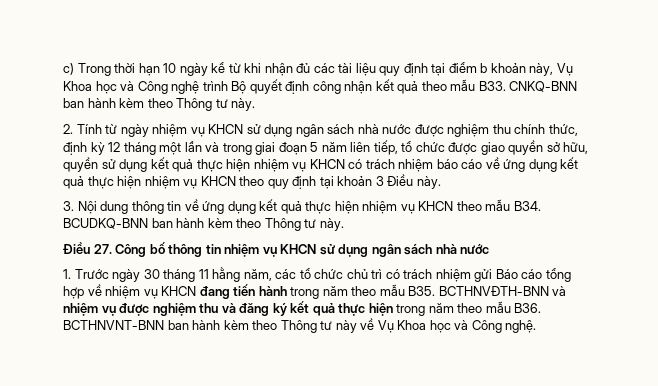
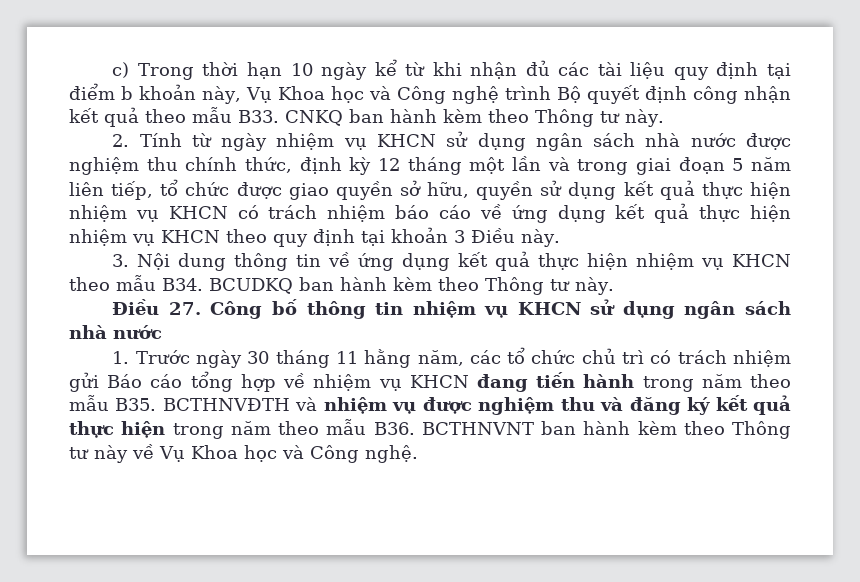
- c) Trong thời hạn 10 ngày kể từ khi nhận đủ các tài liệu quy định tại điểm b khoản này, Vụ Khoa học và Công nghệ trình Bộ quyết định công nhận kết quả theo mẫu B33. CNKQ-BNN ban hành kèm theo Thông tư này.
+ c) Trong thời hạn 10 ngày kể từ khi nhận đủ các tài liệu quy định tại điểm b khoản này, Vụ Khoa học và Công nghệ trình Bộ quyết định công nhận kết quả theo mẫu B33. CNKQ ban hành kèm theo Thông tư này.
- 3. Nội dung thông tin về ứng dụng kết quả thực hiện nhiệm vụ KHCN theo mẫu B34. BCUDKQ-BNN ban hành kèm theo Thông tư này.
+ 3. Nội dung thông tin về ứng dụng kết quả thực hiện nhiệm vụ KHCN theo mẫu B34. BCUDKQ ban hành kèm theo Thông tư này.
- 1. Trước ngày 30 tháng 11 hằng năm, các tổ chức chủ trì có trách nhiệm gửi Báo cáo tổng hợp về nhiệm vụ KHCN đang tiến hành trong năm theo mẫu B35. BCTHNVĐTH-BNN và nhiệm vụ được nghiệm thu và đăng ký kết quả thực hiện trong năm theo mẫu B36. BCTHNVNT-BNN ban hành kèm theo Thông tư này về Vụ Khoa học và Công nghệ.
+ 1. Trước ngày 30 tháng 11 hằng năm, các tổ chức chủ trì có trách nhiệm gửi Báo cáo tổng hợp về nhiệm vụ KHCN đang tiến hành trong năm theo mẫu B35. BCTHNVĐTH và nhiệm vụ được nghiệm thu và đăng ký kết quả thực hiện trong năm theo mẫu B36. BCTHNVNT ban hành kèm theo Thông tư này về Vụ Khoa học và Công nghệ.

